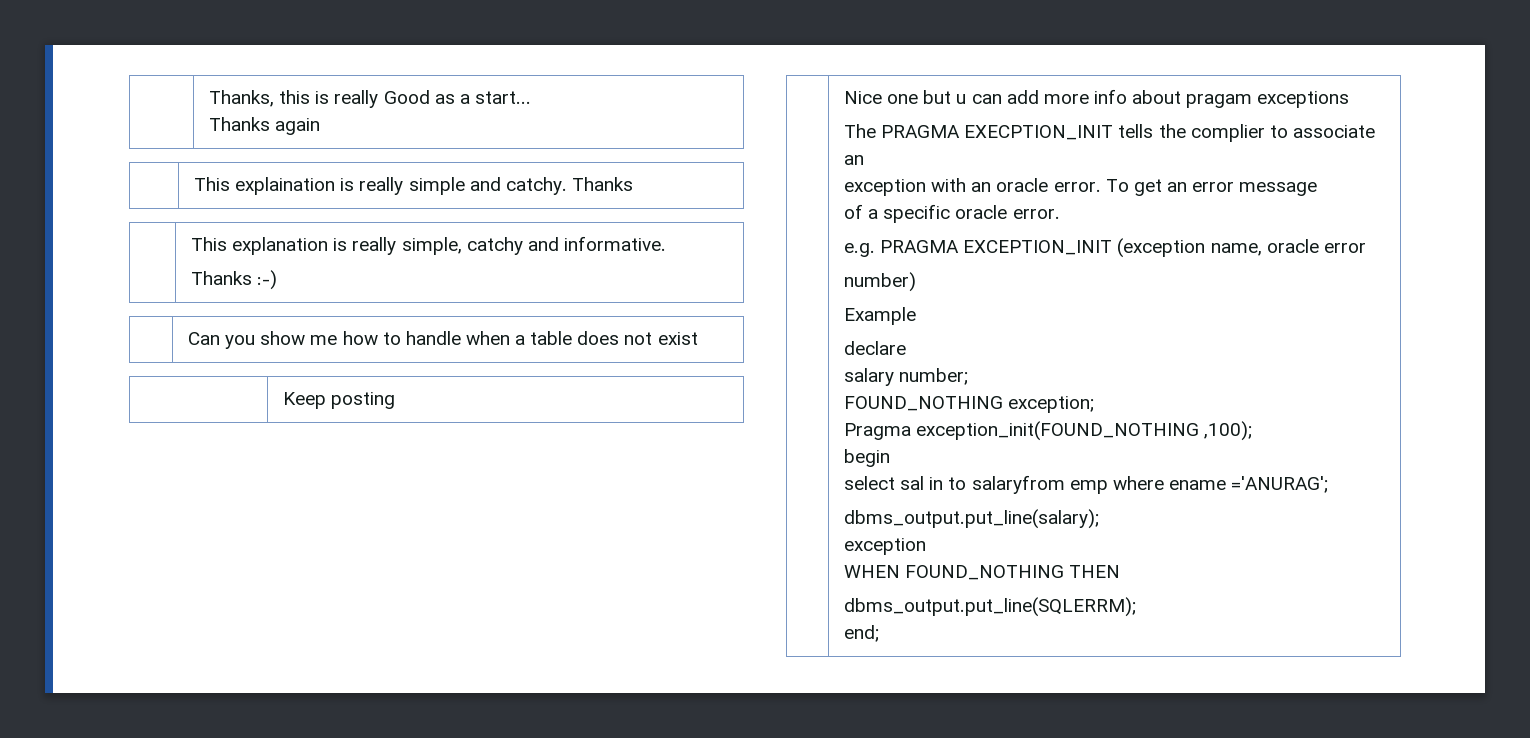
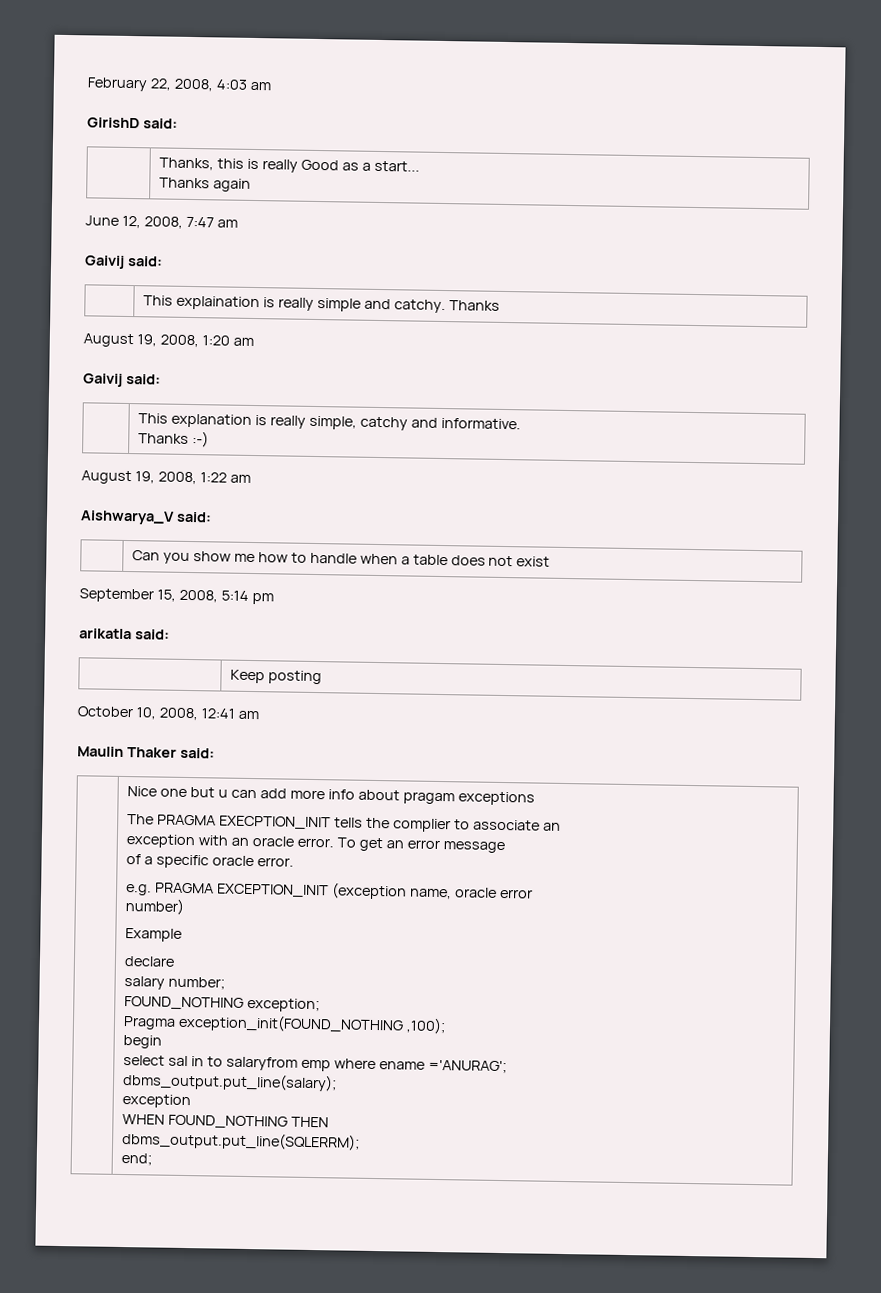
+ February 22, 2008, 4:03 am
+ GirishD said:
+ June 12, 2008, 7:47 am
+ Gaivij said:
+ August 19, 2008, 1:20 am
+ Gaivij said:
+ August 19, 2008, 1:22 am
+ Aishwarya_V said:
+ September 15, 2008, 5:14 pm
+ arikatla said:
  | Keep posting
+ October 10, 2008, 12:41 am
+ Maulin Thaker said:

